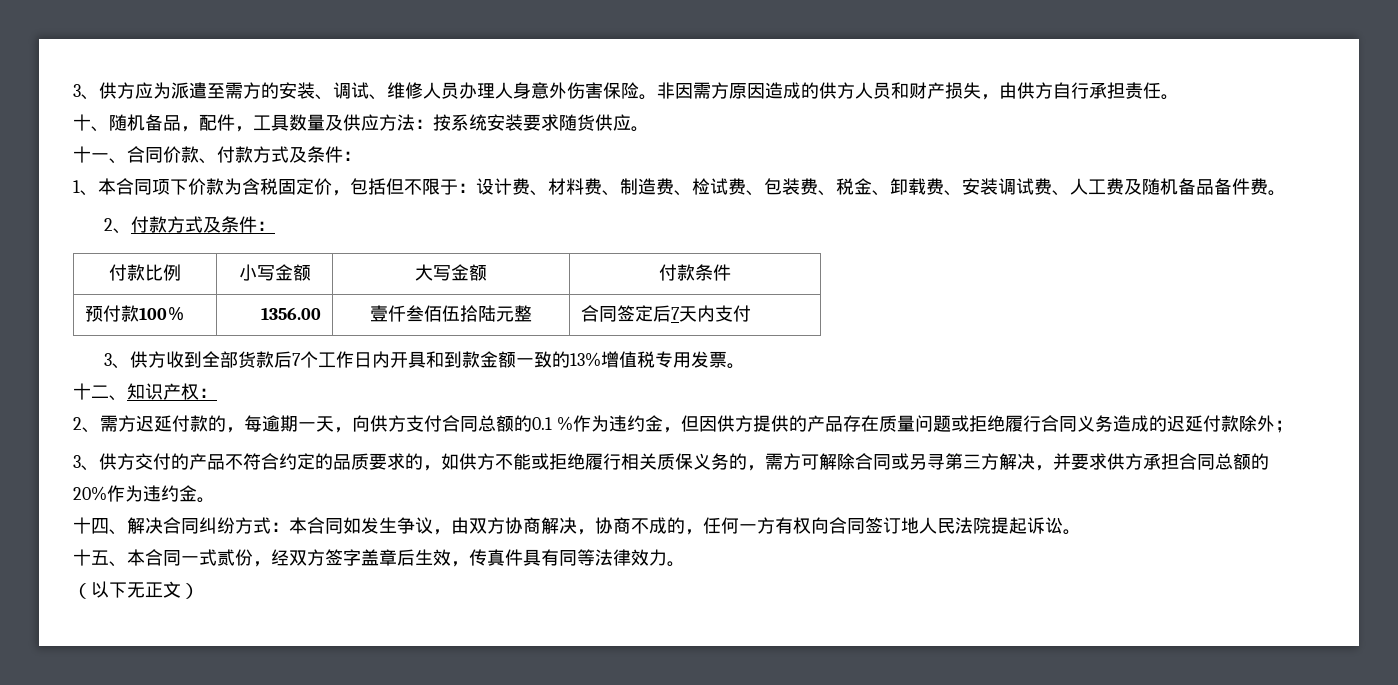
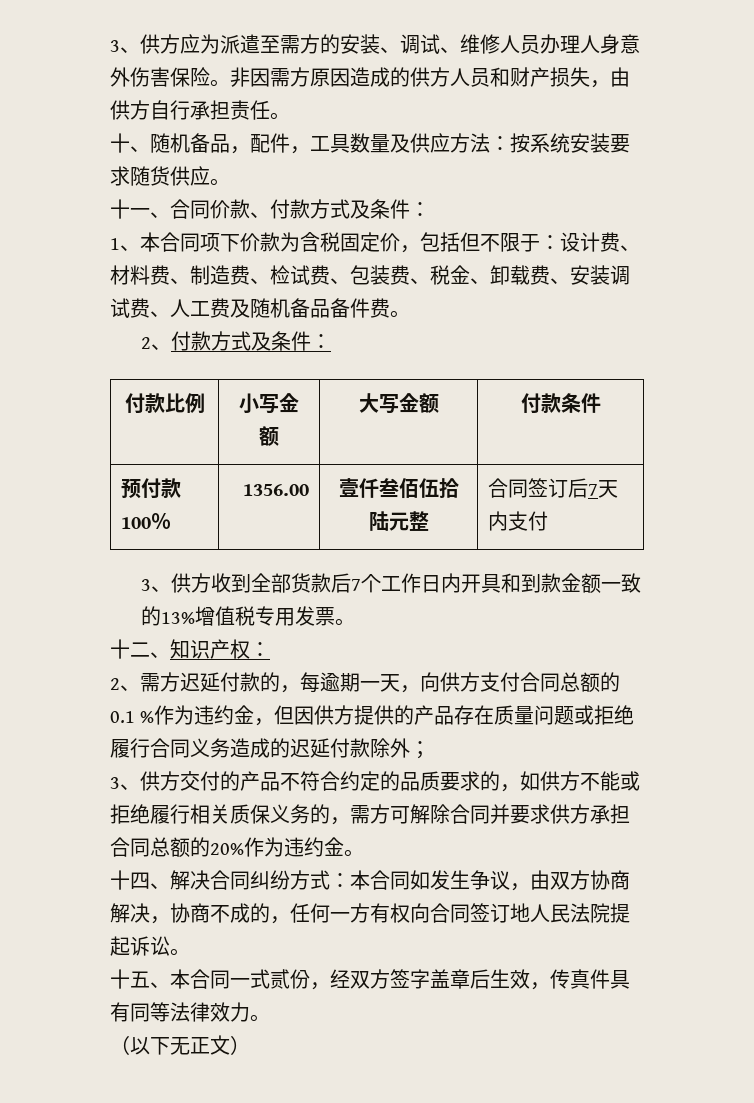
- 预付款100％ | 1356.00 | 壹仟叁佰伍拾陆元整 | 合同签定后7天内支付
+ 预付款100％ | 1356.00 | 壹仟叁佰伍拾陆元整 | 合同签订后7天内支付
- 3、供方交付的产品不符合约定的品质要求的，如供方不能或拒绝履行相关质保义务的，需方可解除合同或另寻第三方解决，并要求供方承担合同总额的20%作为违约金。
+ 3、供方交付的产品不符合约定的品质要求的，如供方不能或拒绝履行相关质保义务的，需方可解除合同并要求供方承担合同总额的20%作为违约金。

